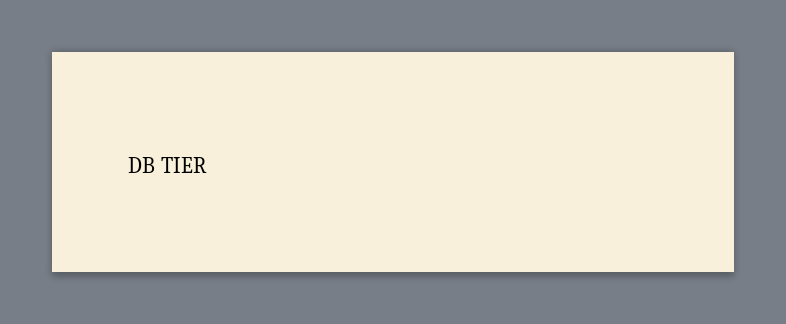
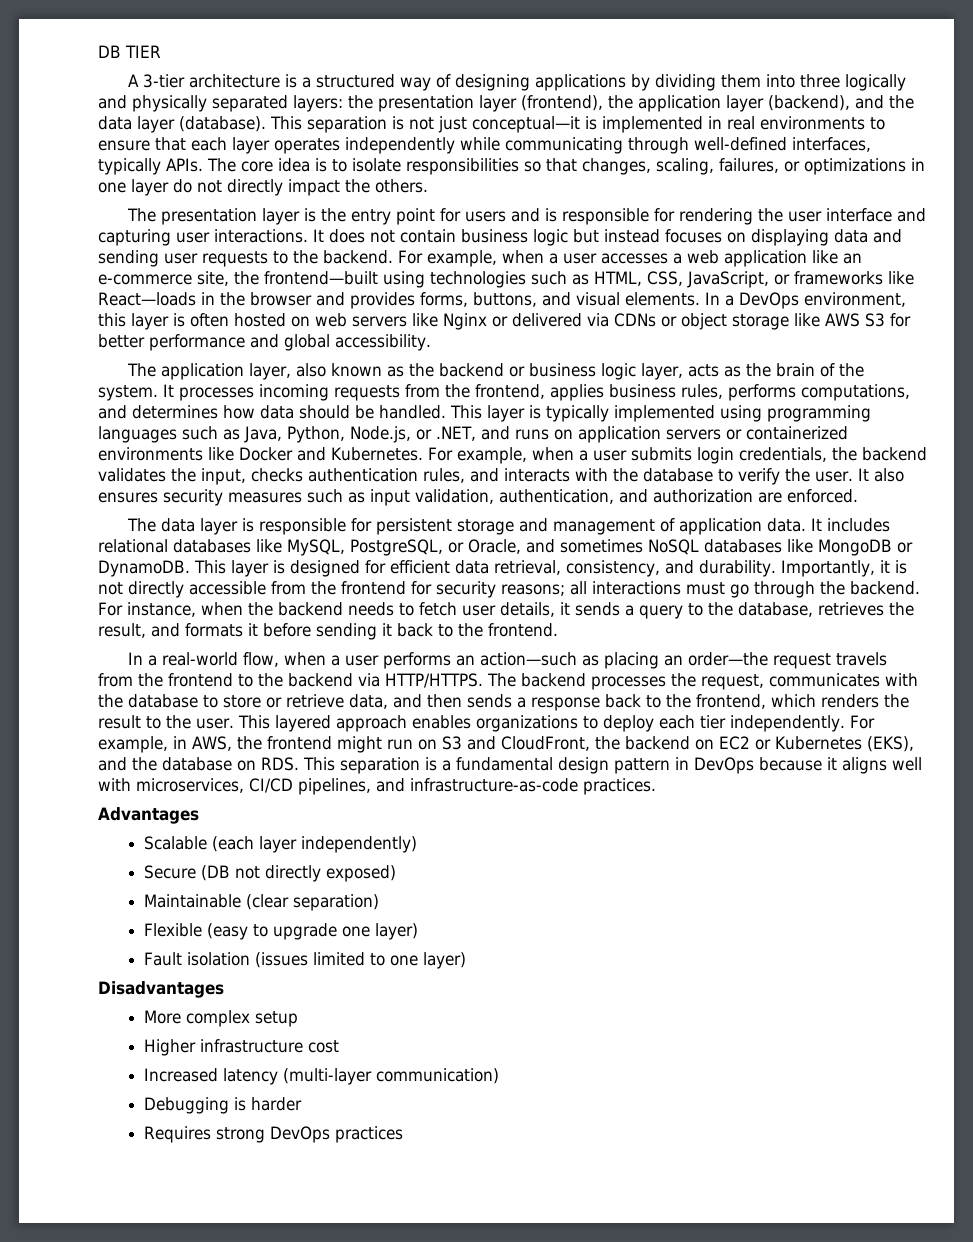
+ A 3-tier architecture is a structured way of designing applications by dividing them into three logically and physically separated layers: the presentation layer (frontend), the application layer (backend), and the data layer (database). This separation is not just conceptual—it is implemented in real environments to ensure that each layer operates independently while communicating through well-defined interfaces, typically APIs. The core idea is to isolate responsibilities so that changes, scaling, failures, or optimizations in one layer do not directly impact the others.
+ The presentation layer is the entry point for users and is responsible for rendering the user interface and capturing user interactions. It does not contain business logic but instead focuses on displaying data and sending user requests to the backend. For example, when a user accesses a web application like an e-commerce site, the frontend—built using technologies such as HTML, CSS, JavaScript, or frameworks like React—loads in the browser and provides forms, buttons, and visual elements. In a DevOps environment, this layer is often hosted on web servers like Nginx or delivered via CDNs or object storage like AWS S3 for better performance and global accessibility.
+ The application layer, also known as the backend or business logic layer, acts as the brain of the system. It processes incoming requests from the frontend, applies business rules, performs computations, and determines how data should be handled. This layer is typically implemented using programming languages such as Java, Python, Node.js, or .NET, and runs on application servers or containerized environments like Docker and Kubernetes. For example, when a user submits login credentials, the backend validates the input, checks authentication rules, and interacts with the database to verify the user. It also ensures security measures such as input validation, authentication, and authorization are enforced.
+ The data layer is responsible for persistent storage and management of application data. It includes relational databases like MySQL, PostgreSQL, or Oracle, and sometimes NoSQL databases like MongoDB or DynamoDB. This layer is designed for efficient data retrieval, consistency, and durability. Importantly, it is not directly accessible from the frontend for security reasons; all interactions must go through the backend. For instance, when the backend needs to fetch user details, it sends a query to the database, retrieves the result, and formats it before sending it back to the frontend.
+ In a real-world flow, when a user performs an action—such as placing an order—the request travels from the frontend to the backend via HTTP/HTTPS. The backend processes the request, communicates with the database to store or retrieve data, and then sends a response back to the frontend, which renders the result to the user. This layered approach enables organizations to deploy each tier independently. For example, in AWS, the frontend might run on S3 and CloudFront, the backend on EC2 or Kubernetes (EKS), and the database on RDS. This separation is a fundamental design pattern in DevOps because it aligns well with microservices, CI/CD pipelines, and infrastructure-as-code practices.
+ Advantages
+ Scalable (each layer independently)
+ Secure (DB not directly exposed)
+ Maintainable (clear separation)
+ Flexible (easy to upgrade one layer)
+ Fault isolation (issues limited to one layer)
+ Disadvantages
+ More complex setup
+ Higher infrastructure cost
+ Increased latency (multi-layer communication)
+ Debugging is harder
+ Requires strong DevOps practices

